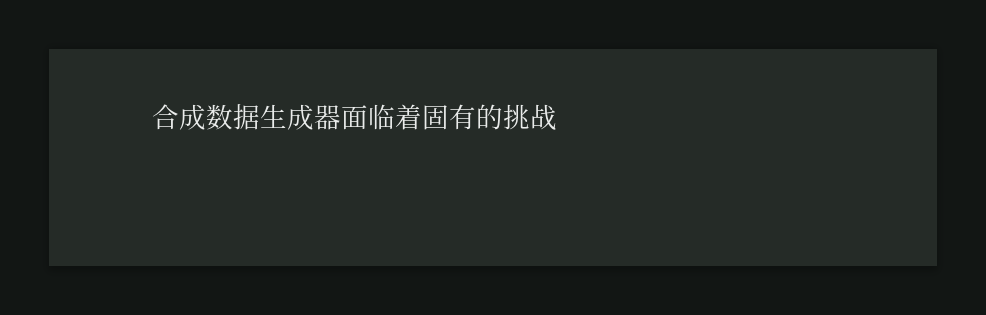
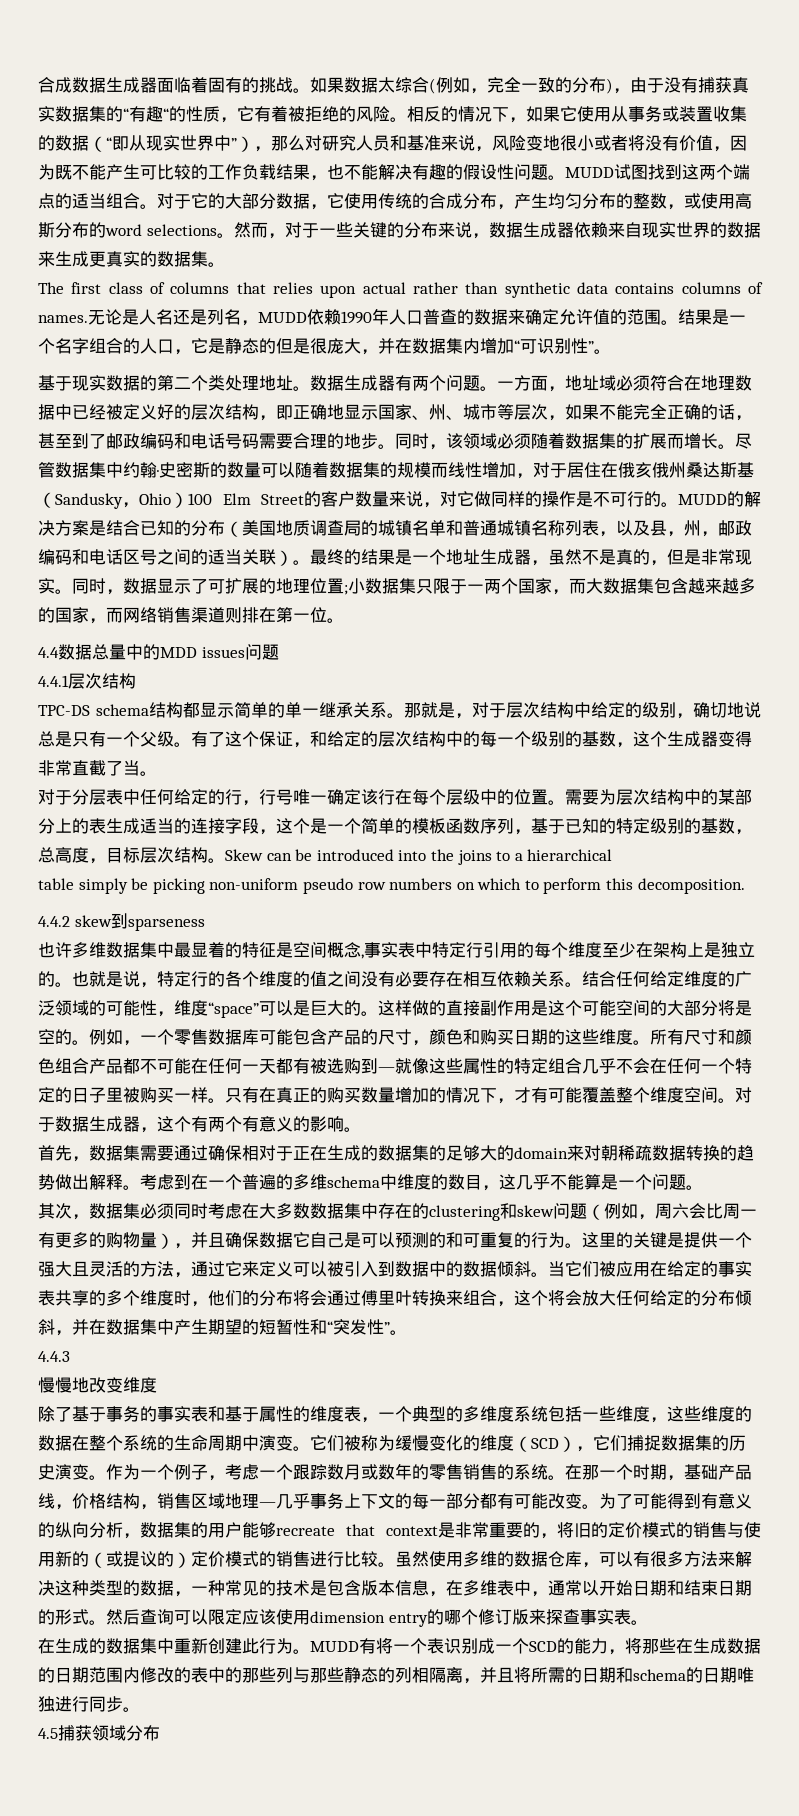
- 合成数据生成器面临着固有的挑战
+ 合成数据生成器面临着固有的挑战。如果数据太综合(例如，完全一致的分布)，由于没有捕获真实数据集的“有趣“的性质，它有着被拒绝的风险。相反的情况下，如果它使用从事务或装置收集的数据（“即从现实世界中”），那么对研究人员和基准来说，风险变地很小或者将没有价值，因为既不能产生可比较的工作负载结果，也不能解决有趣的假设性问题。MUDD试图找到这两个端点的适当组合。对于它的大部分数据，它使用传统的合成分布，产生均匀分布的整数，或使用高斯分布的word selections。然而，对于一些关键的分布来说，数据生成器依赖来自现实世界的数据来生成更真实的数据集。
+ The first class of columns that relies upon actual rather than synthetic data contains columns of names.无论是人名还是列名，MUDD依赖1990年人口普查的数据来确定允许值的范围。结果是一个名字组合的人口，它是静态的但是很庞大，并在数据集内增加“可识别性”。
+ 基于现实数据的第二个类处理地址。数据生成器有两个问题。一方面，地址域必须符合在地理数据中已经被定义好的层次结构，即正确地显示国家、州、城市等层次，如果不能完全正确的话，甚至到了邮政编码和电话号码需要合理的地步。同时，该领域必须随着数据集的扩展而增长。尽管数据集中约翰·史密斯的数量可以随着数据集的规模而线性增加，对于居住在俄亥俄州桑达斯基（Sandusky，Ohio）100 Elm Street的客户数量来说，对它做同样的操作是不可行的。MUDD的解决方案是结合已知的分布（美国地质调查局的城镇名单和普通城镇名称列表，以及县，州，邮政编码和电话区号之间的适当关联）。最终的结果是一个地址生成器，虽然不是真的，但是非常现实。同时，数据显示了可扩展的地理位置;小数据集只限于一两个国家，而大数据集包含越来越多的国家，而网络销售渠道则排在第一位。
+ 4.4数据总量中的MDD issues问题
+ 4.4.1层次结构
+ TPC-DS schema结构都显示简单的单一继承关系。那就是，对于层次结构中给定的级别，确切地说总是只有一个父级。有了这个保证，和给定的层次结构中的每一个级别的基数，这个生成器变得非常直截了当。
+ 对于分层表中任何给定的行，行号唯一确定该行在每个层级中的位置。需要为层次结构中的某部分上的表生成适当的连接字段，这个是一个简单的模板函数序列，基于已知的特定级别的基数，总高度，目标层次结构。Skew can be introduced into the joins to a hierarchical
+ table simply be picking non-uniform pseudo row numbers on which to perform this decomposition.
+ 4.4.2 skew到sparseness
+ 也许多维数据集中最显着的特征是空间概念,事实表中特定行引用的每个维度至少在架构上是独立的。也就是说，特定行的各个维度的值之间没有必要存在相互依赖关系。结合任何给定维度的广泛领域的可能性，维度“space”可以是巨大的。这样做的直接副作用是这个可能空间的大部分将是空的。例如，一个零售数据库可能包含产品的尺寸，颜色和购买日期的这些维度。所有尺寸和颜色组合产品都不可能在任何一天都有被选购到—就像这些属性的特定组合几乎不会在任何一个特定的日子里被购买一样。只有在真正的购买数量增加的情况下，才有可能覆盖整个维度空间。对于数据生成器，这个有两个有意义的影响。
+ 首先，数据集需要通过确保相对于正在生成的数据集的足够大的domain来对朝稀疏数据转换的趋势做出解释。考虑到在一个普遍的多维schema中维度的数目，这几乎不能算是一个问题。
+ 其次，数据集必须同时考虑在大多数数据集中存在的clustering和skew问题（例如，周六会比周一有更多的购物量），并且确保数据它自己是可以预测的和可重复的行为。这里的关键是提供一个强大且灵活的方法，通过它来定义可以被引入到数据中的数据倾斜。当它们被应用在给定的事实表共享的多个维度时，他们的分布将会通过傅里叶转换来组合，这个将会放大任何给定的分布倾斜，并在数据集中产生期望的短暂性和“突发性”。
+ 4.4.3
+ 慢慢地改变维度
+ 除了基于事务的事实表和基于属性的维度表，一个典型的多维度系统包括一些维度，这些维度的数据在整个系统的生命周期中演变。它们被称为缓慢变化的维度（SCD），它们捕捉数据集的历史演变。作为一个例子，考虑一个跟踪数月或数年的零售销售的系统。在那一个时期，基础产品线，价格结构，销售区域地理—几乎事务上下文的每一部分都有可能改变。为了可能得到有意义的纵向分析，数据集的用户能够recreate that context是非常重要的，将旧的定价模式的销售与使用新的（或提议的）定价模式的销售进行比较。虽然使用多维的数据仓库，可以有很多方法来解决这种类型的数据，一种常见的技术是包含版本信息，在多维表中，通常以开始日期和结束日期的形式。然后查询可以限定应该使用dimension entry的哪个修订版来探查事实表。
+ 在生成的数据集中重新创建此行为。MUDD有将一个表识别成一个SCD的能力，将那些在生成数据的日期范围内修改的表中的那些列与那些静态的列相隔离，并且将所需的日期和schema的日期唯独进行同步。
+ 4.5捕获领域分布

